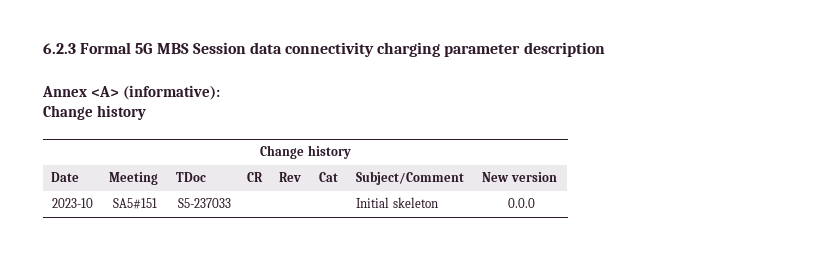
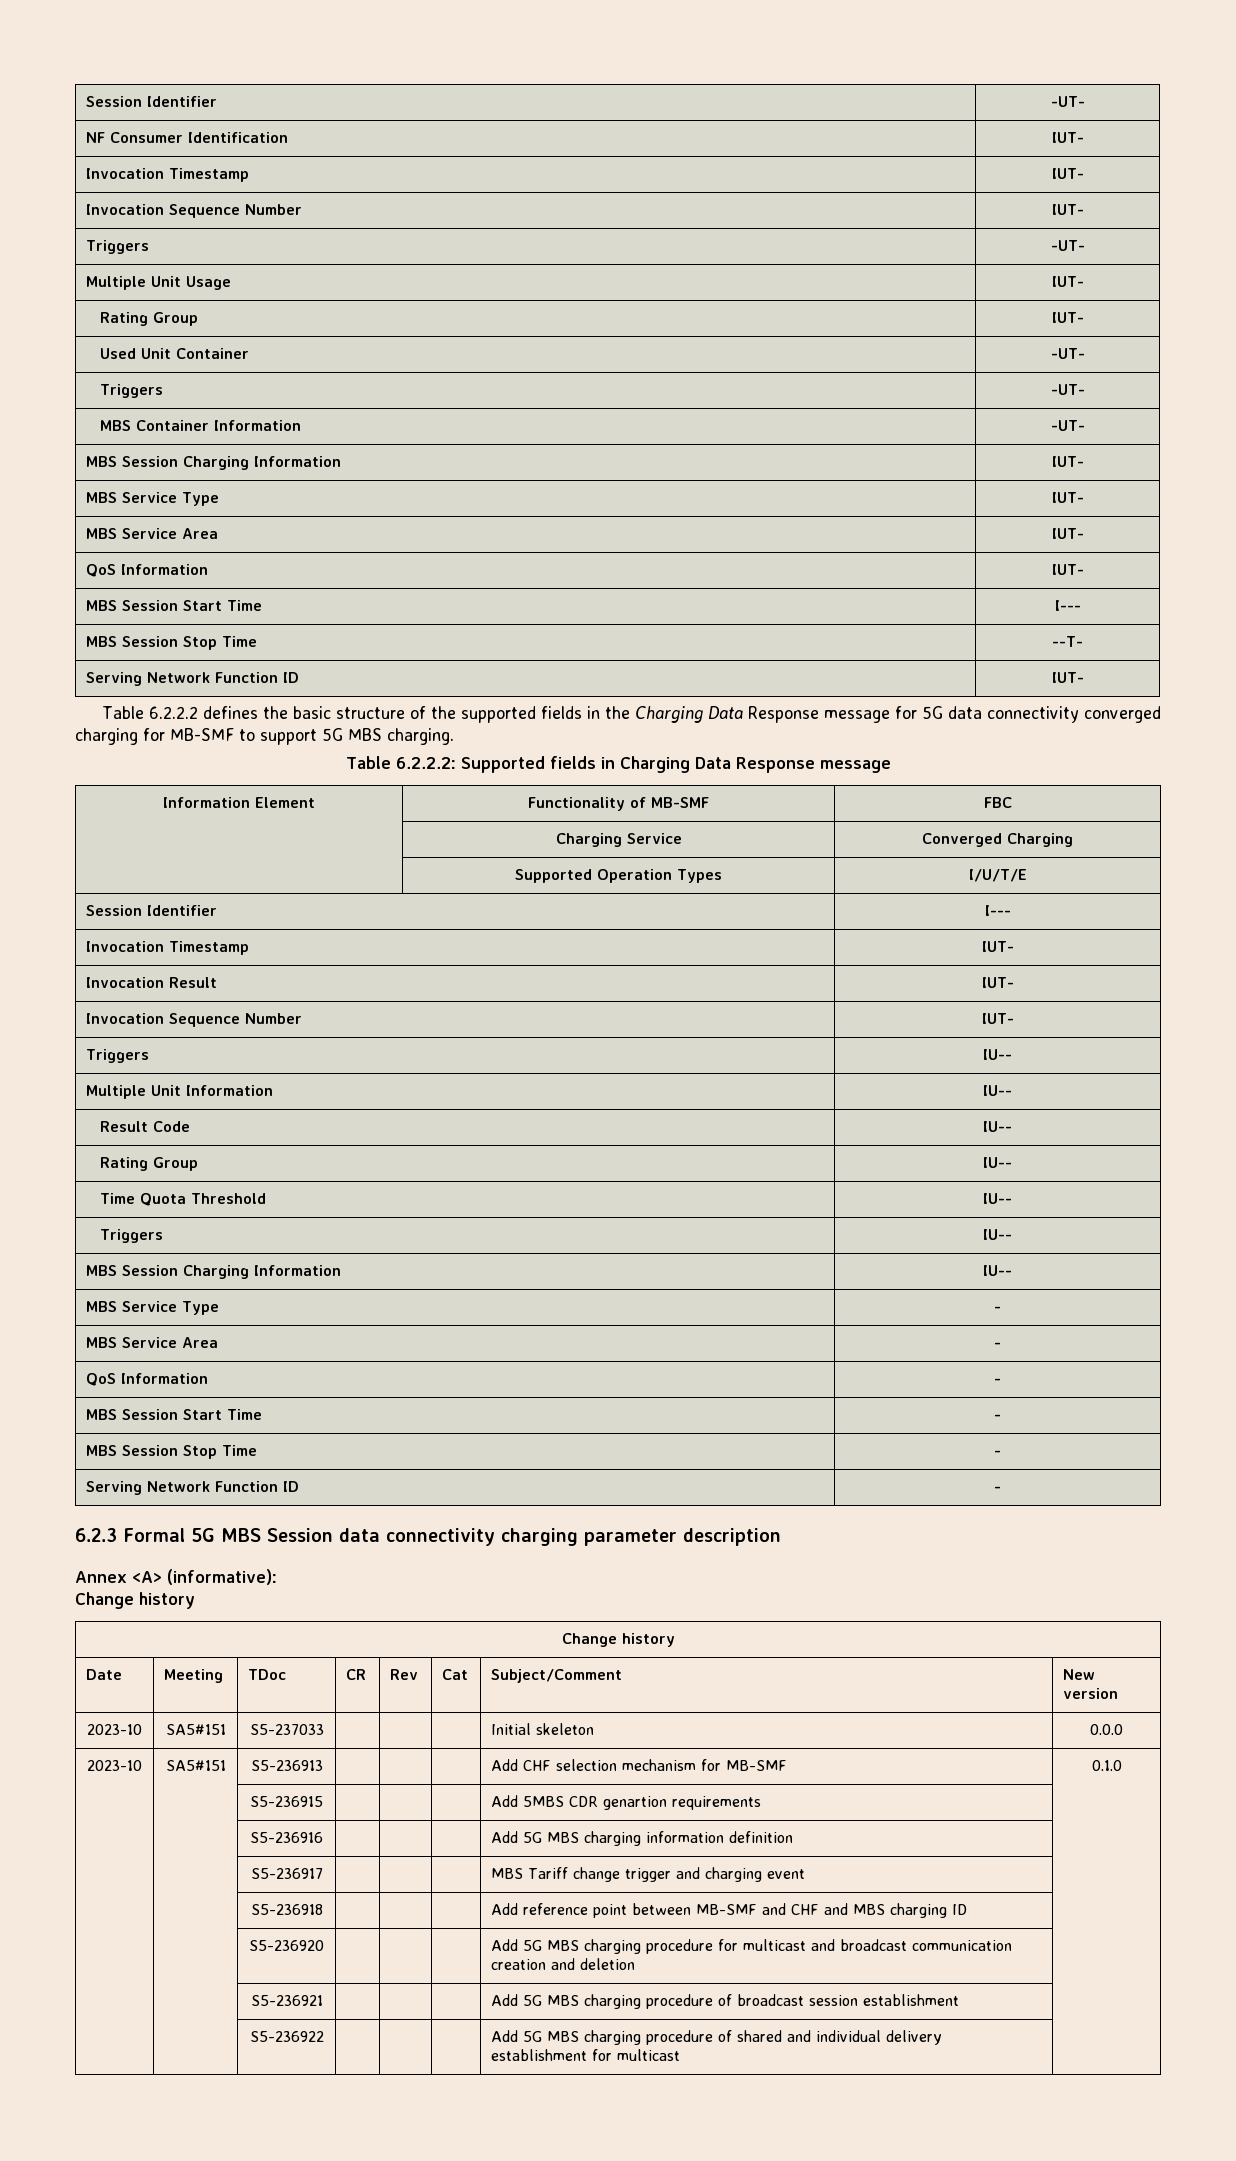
+ Session Identifier | -UT-
+ NF Consumer Identification | IUT-
+ Invocation Timestamp | IUT-
+ Invocation Sequence Number | IUT-
+ Triggers | -UT-
+ Multiple Unit Usage | IUT-
+ Rating Group | IUT-
+ Used Unit Container | -UT-
+ Triggers | -UT-
+ MBS Container Information | -UT-
+ MBS Session Charging Information | IUT-
+ MBS Service Type | IUT-
+ MBS Service Area | IUT-
+ QoS Information | IUT-
+ MBS Session Start Time | I---
+ MBS Session Stop Time | --T-
+ Serving Network Function ID | IUT-
+ Table 6.2.2.2 defines the basic structure of the supported fields in the Charging Data Response message for 5G data connectivity converged charging for MB-SMF to support 5G MBS charging.
+ Table 6.2.2.2: Supported fields in Charging Data Response message
+ Information Element | Functionality of MB-SMF | FBC
+ | Charging Service | Converged Charging
+ | Supported Operation Types | I/U/T/E
+ Session Identifier | I---
+ Invocation Timestamp | IUT-
+ Invocation Result | IUT-
+ Invocation Sequence Number | IUT-
+ Triggers | IU--
+ Multiple Unit Information | IU--
+ Result Code | IU--
+ Rating Group | IU--
+ Time Quota Threshold | IU--
+ Triggers | IU--
+ MBS Session Charging Information | IU--
+ MBS Service Type | -
+ MBS Service Area | -
+ QoS Information | -
+ MBS Session Start Time | -
+ MBS Session Stop Time | -
+ Serving Network Function ID | -
+ 2023-10 | SA5#151 | S5-236913 | | | | Add CHF selection mechanism for MB-SMF | 0.1.0
+ | | S5-236915 | | | | Add 5MBS CDR genartion requirements |
+ | | S5-236916 | | | | Add 5G MBS charging information definition |
+ | | S5-236917 | | | | MBS Tariff change trigger and charging event |
+ | | S5-236918 | | | | Add reference point between MB-SMF and CHF and MBS charging ID |
+ | | S5-236920 | | | | Add 5G MBS charging procedure for multicast and broadcast communication creation and deletion |
+ | | S5-236921 | | | | Add 5G MBS charging procedure of broadcast session establishment |
+ | | S5-236922 | | | | Add 5G MBS charging procedure of shared and individual delivery establishment for multicast |

